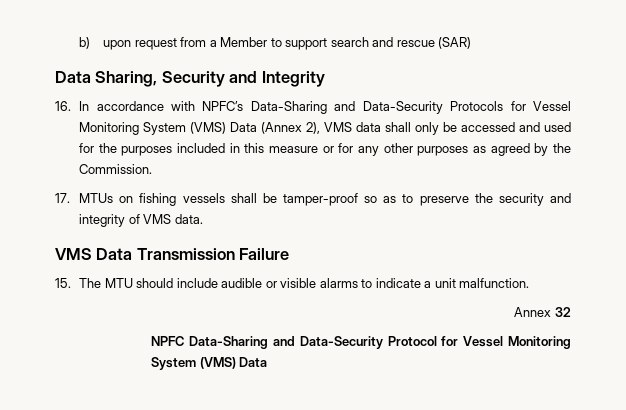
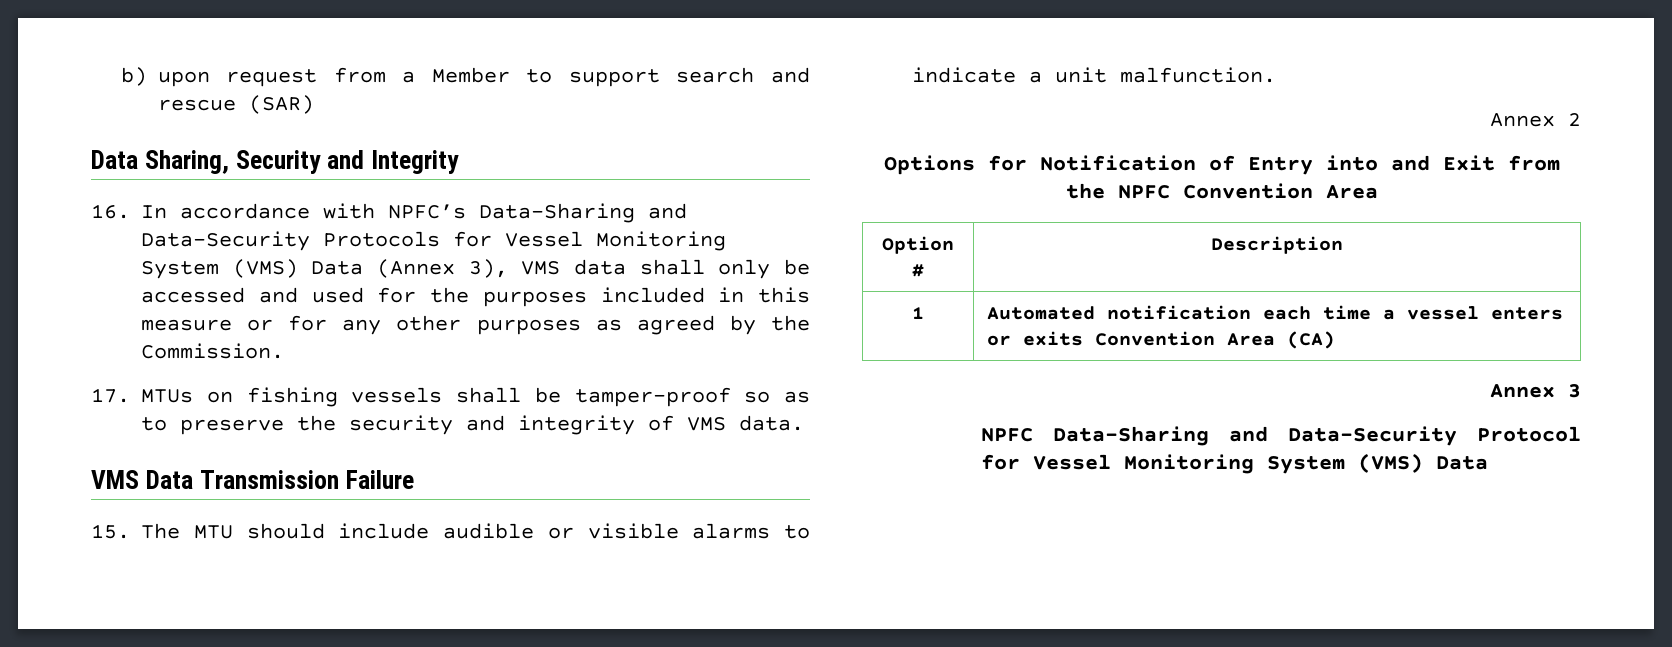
- 16. In accordance with NPFC’s Data-Sharing and Data-Security Protocols for Vessel Monitoring System (VMS) Data (Annex 2), VMS data shall only be accessed and used for the purposes included in this measure or for any other purposes as agreed by the Commission.
+ 16. In accordance with NPFC’s Data-Sharing and Data-Security Protocols for Vessel Monitoring System (VMS) Data (Annex 3), VMS data shall only be accessed and used for the purposes included in this measure or for any other purposes as agreed by the Commission.
- Annex 32
+ Annex 2
+ Options for Notification of Entry into and Exit from the NPFC Convention Area
+ Option # | Description
+ 1 | Automated notification each time a vessel enters or exits Convention Area (CA)
+ Annex 3

